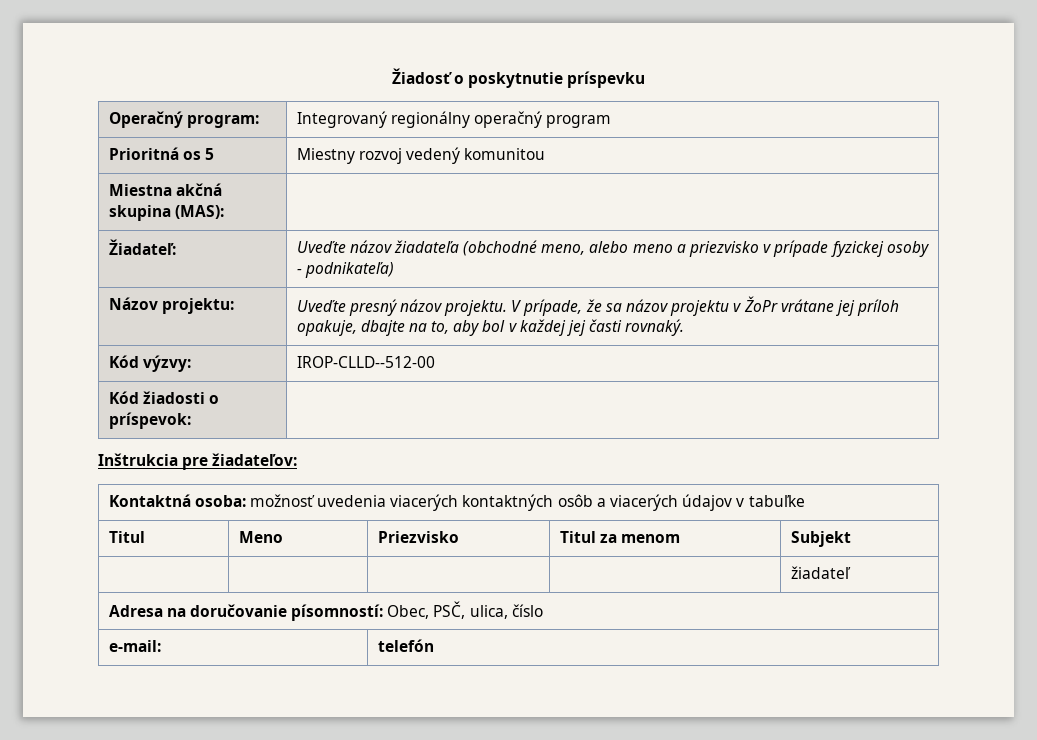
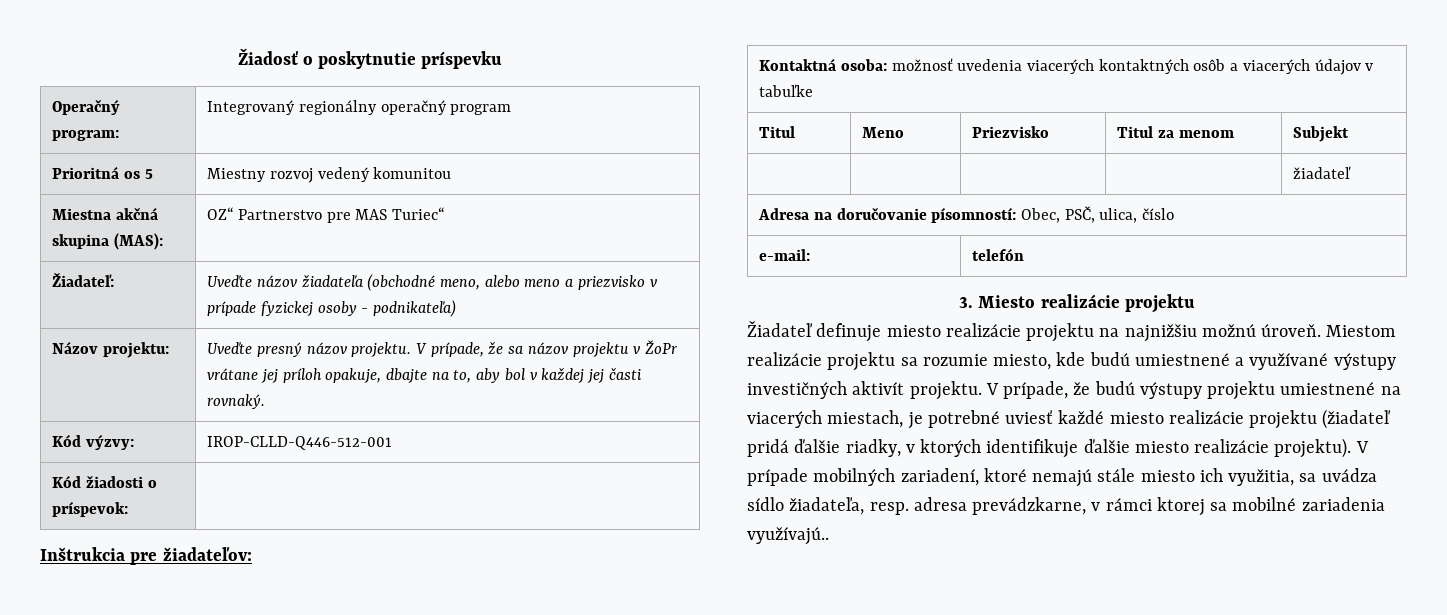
- Miestna akčná skupina (MAS): |
+ Miestna akčná skupina (MAS): | OZ“ Partnerstvo pre MAS Turiec“
- Kód výzvy: | IROP-CLLD--512-00
+ Kód výzvy: | IROP-CLLD-Q446-512-001
+ 3. Miesto realizácie projektu
+ Žiadateľ definuje miesto realizácie projektu na najnižšiu možnú úroveň. Miestom realizácie projektu sa rozumie miesto, kde budú umiestnené a využívané výstupy investičných aktivít projektu. V prípade, že budú výstupy projektu umiestnené na viacerých miestach, je potrebné uviesť každé miesto realizácie projektu (žiadateľ pridá ďalšie riadky, v ktorých identifikuje ďalšie miesto realizácie projektu). V prípade mobilných zariadení, ktoré nemajú stále miesto ich využitia, sa uvádza sídlo žiadateľa, resp. adresa prevádzkarne, v rámci ktorej sa mobilné zariadenia využívajú..

